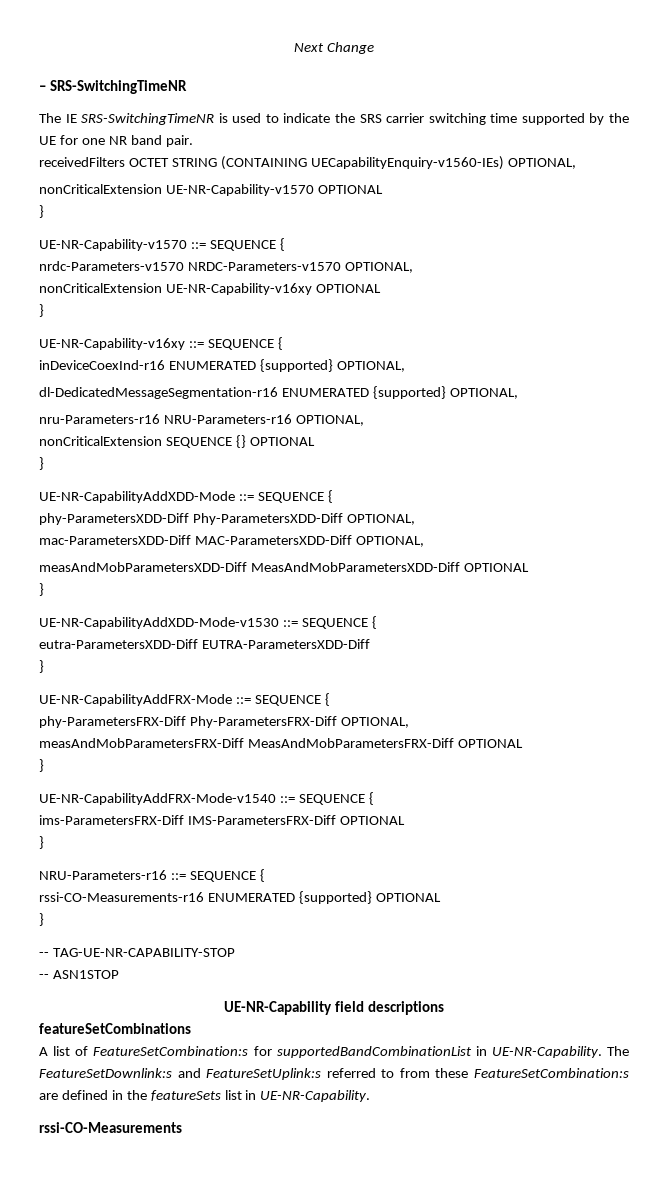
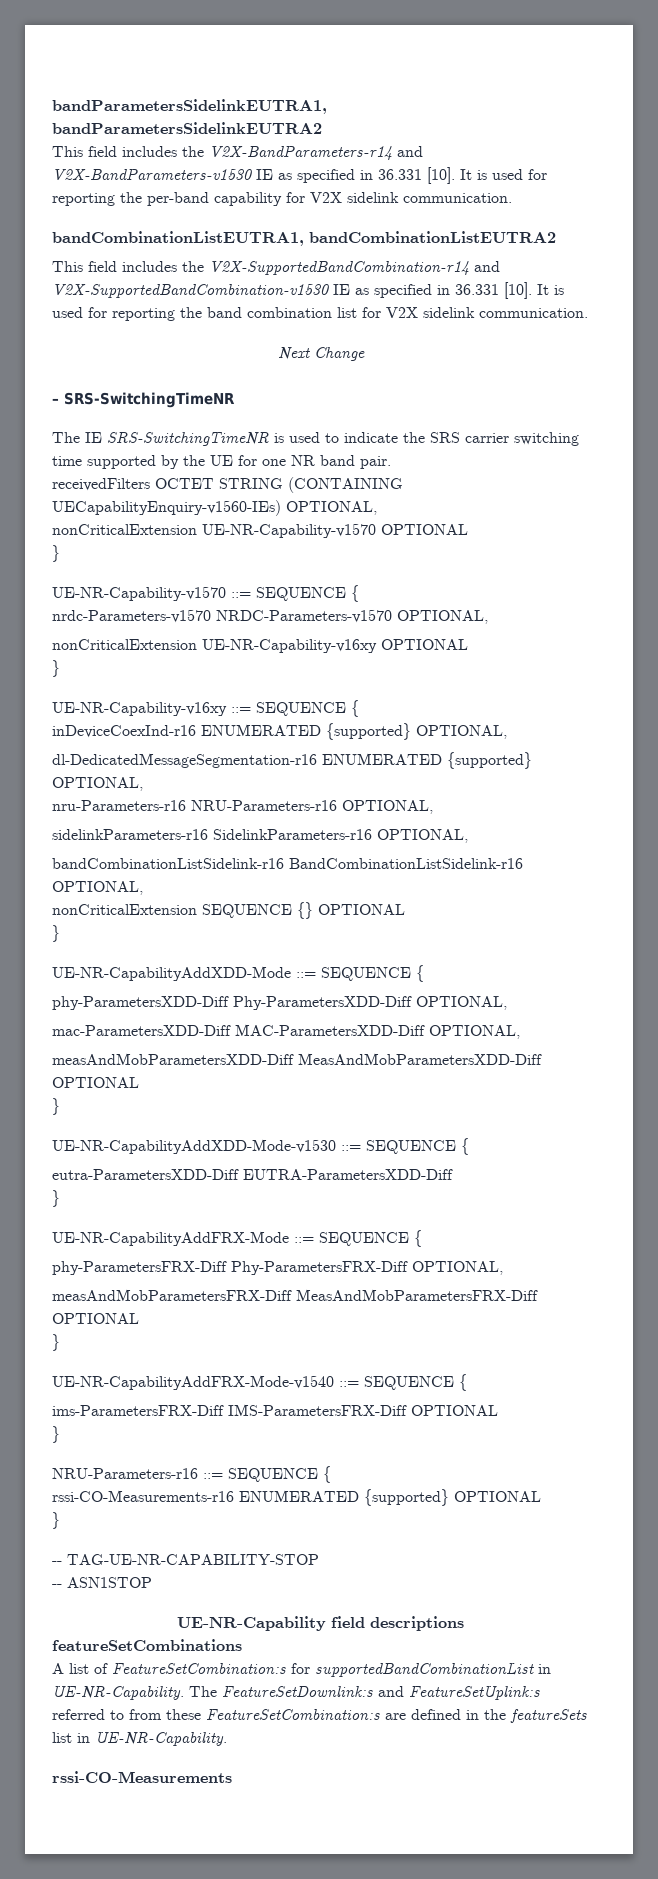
+ bandParametersSidelinkEUTRA1, bandParametersSidelinkEUTRA2
+ This field includes the V2X-BandParameters-r14 and V2X-BandParameters-v1530 IE as specified in 36.331 [10]. It is used for reporting the per-band capability for V2X sidelink communication.
+ bandCombinationListEUTRA1, bandCombinationListEUTRA2
+ This field includes the V2X-SupportedBandCombination-r14 and V2X-SupportedBandCombination-v1530 IE as specified in 36.331 [10]. It is used for reporting the band combination list for V2X sidelink communication.
+ sidelinkParameters-r16 SidelinkParameters-r16 OPTIONAL,
+ bandCombinationListSidelink-r16 BandCombinationListSidelink-r16 OPTIONAL,

